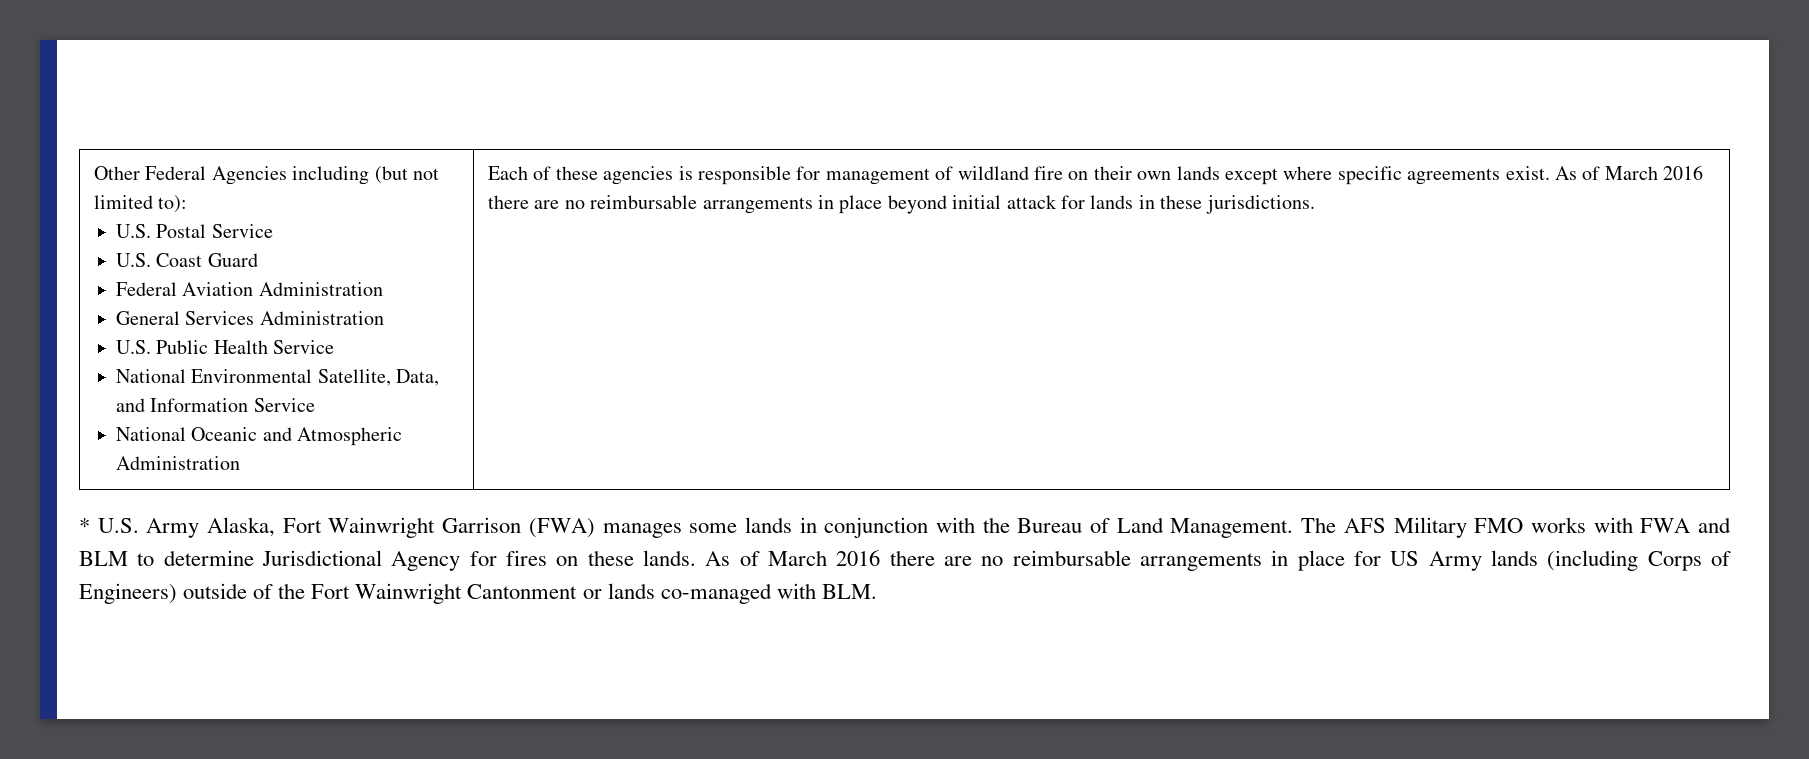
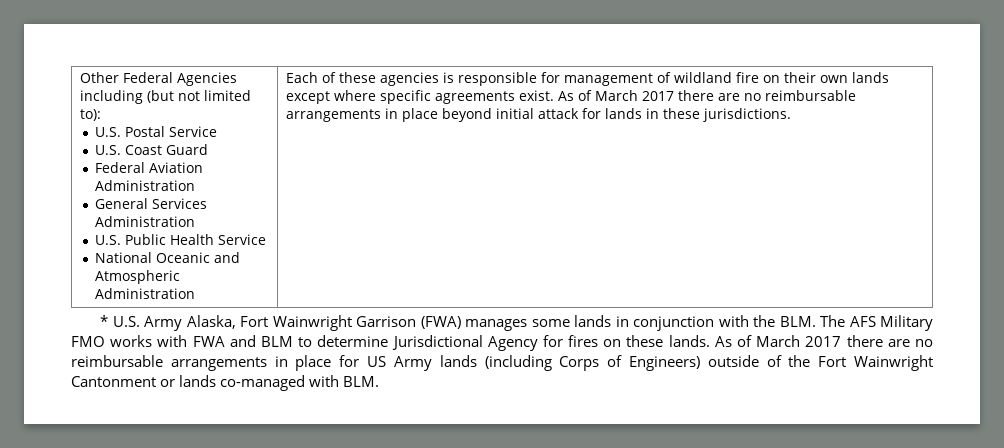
- National Environmental Satellite, Data, and Information Service
- As of March 2016 there are no reimbursable arrangements in place beyond initial attack for lands in these jurisdictions.
+ As of March 2017 there are no reimbursable arrangements in place beyond initial attack for lands in these jurisdictions.
- * U.S. Army Alaska, Fort Wainwright Garrison (FWA) manages some lands in conjunction with the Bureau of Land Management. The AFS Military FMO works with FWA and BLM to determine Jurisdictional Agency for fires on these lands.
+ * U.S. Army Alaska, Fort Wainwright Garrison (FWA) manages some lands in conjunction with the BLM. The AFS Military FMO works with FWA and BLM to determine Jurisdictional Agency for fires on these lands.
- As of March 2016 there are no reimbursable arrangements in place for US Army lands (including Corps of Engineers) outside of the Fort Wainwright Cantonment or lands co-managed with BLM.
+ As of March 2017 there are no reimbursable arrangements in place for US Army lands (including Corps of Engineers) outside of the Fort Wainwright Cantonment or lands co-managed with BLM.

